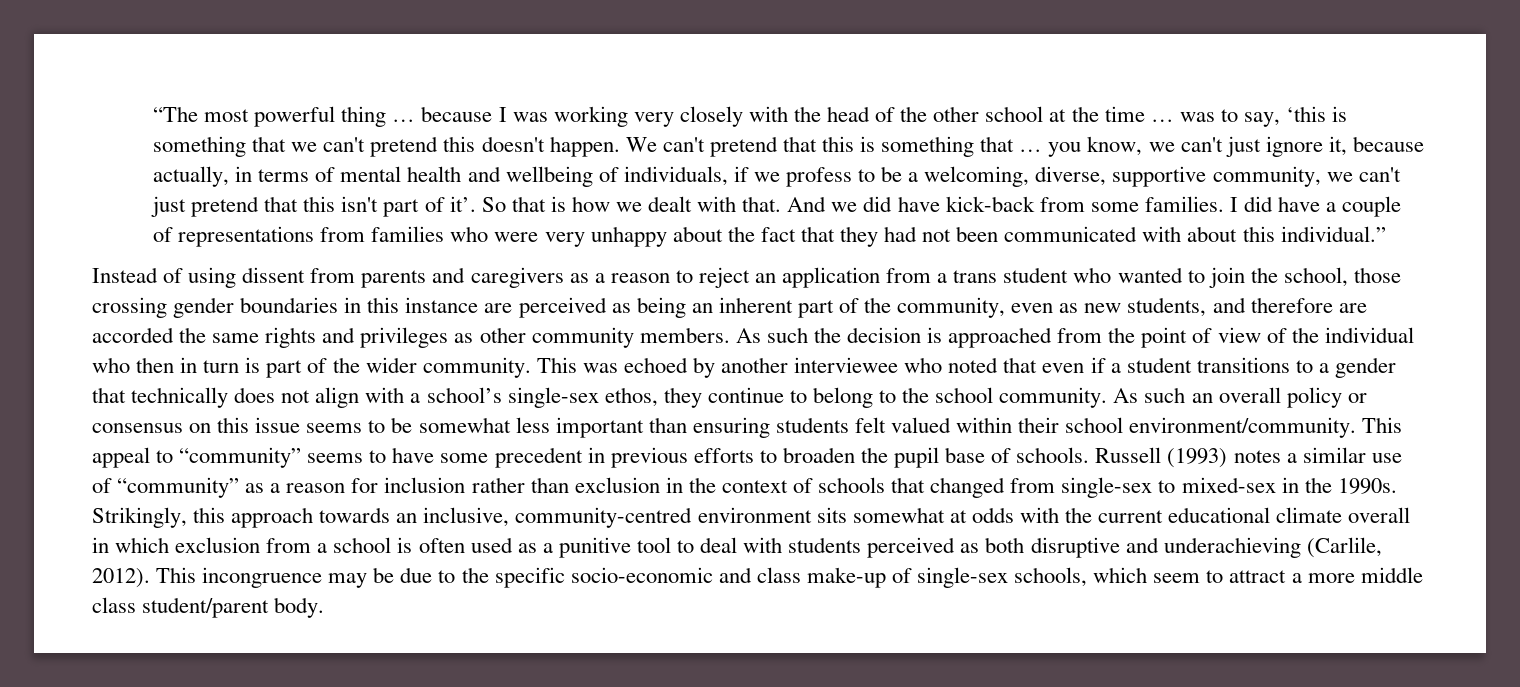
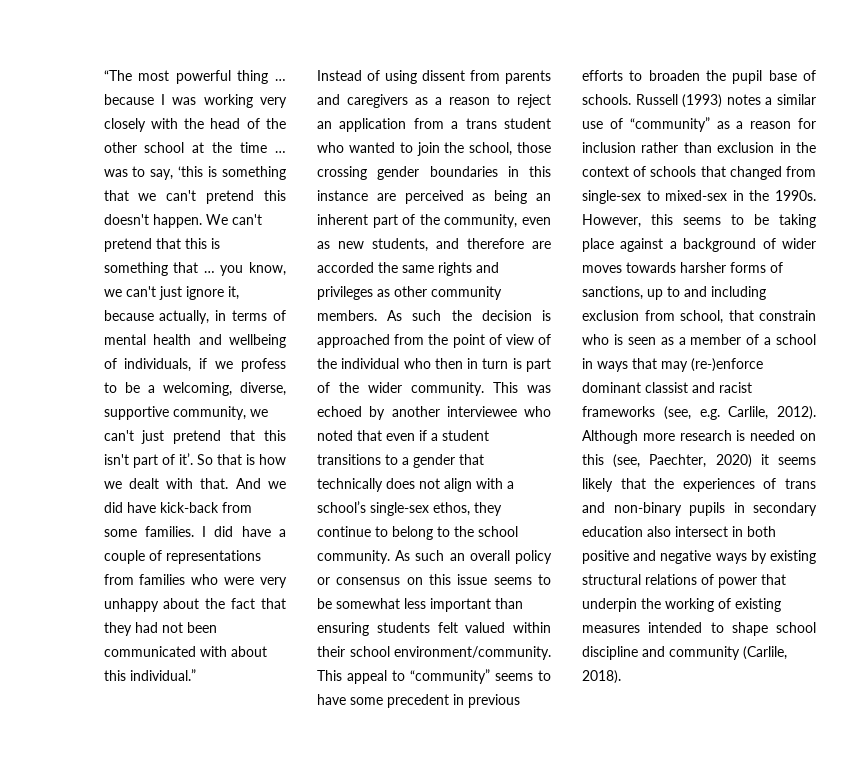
- Strikingly, this approach towards an inclusive, community-centred environment sits somewhat at odds with the current educational climate overall in which exclusion from a school is often used as a punitive tool to deal with students perceived as both disruptive and underachieving (Carlile, 2012). This incongruence may be due to the specific socio-economic and class make-up of single-sex schools, which seem to attract a more middle class student/parent body.
+ However, this seems to be taking place against a background of wider moves towards harsher forms of sanctions, up to and including exclusion from school, that constrain who is seen as a member of a school in ways that may (re-)enforce dominant classist and racist frameworks (see, e.g. Carlile, 2012). Although more research is needed on this (see, Paechter, 2020) it seems likely that the experiences of trans and non-binary pupils in secondary education also intersect in both positive and negative ways by existing structural relations of power that underpin the working of existing measures intended to shape school discipline and community (Carlile, 2018).

